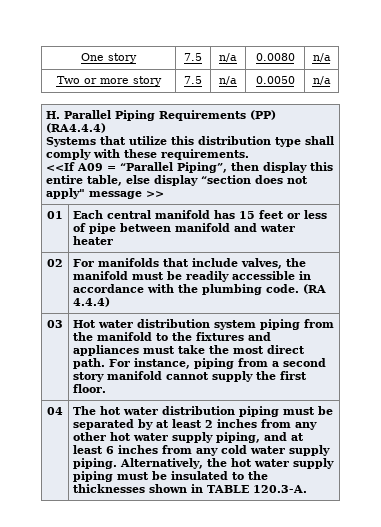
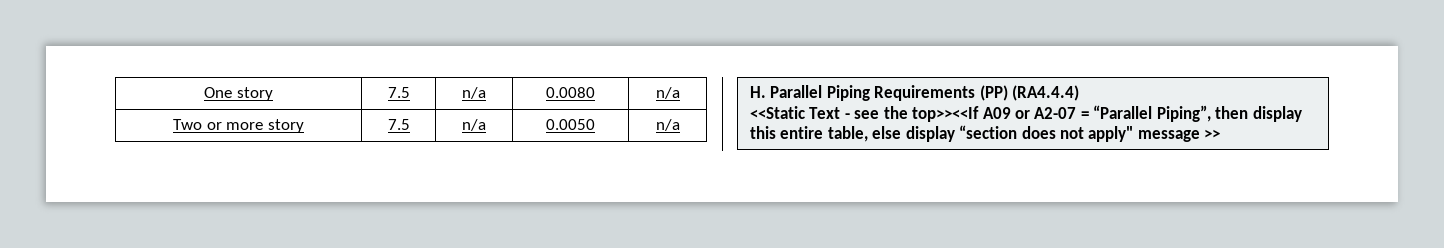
  H. Parallel Piping Requirements (PP) (RA4.4.4)
- Systems that utilize this distribution type shall comply with these requirements.
- <<If A09 = “Parallel Piping”, then display this entire table, else display “section does not apply" message >>
+ <<Static Text - see the top>><<If A09 or A2-07 = “Parallel Piping”, then display this entire table, else display “section does not apply" message >>
- 01 | Each central manifold has 15 feet or less of pipe between manifold and water heater
- 02 | For manifolds that include valves, the manifold must be readily accessible in accordance with the plumbing code. (RA 4.4.4)
- 03 | Hot water distribution system piping from the manifold to the fixtures and appliances must take the most direct path. For instance, piping from a second story manifold cannot supply the first floor.
- 04 | The hot water distribution piping must be separated by at least 2 inches from any other hot water supply piping, and at least 6 inches from any cold water supply piping. Alternatively, the hot water supply piping must be insulated to the thicknesses shown in TABLE 120.3-A.

